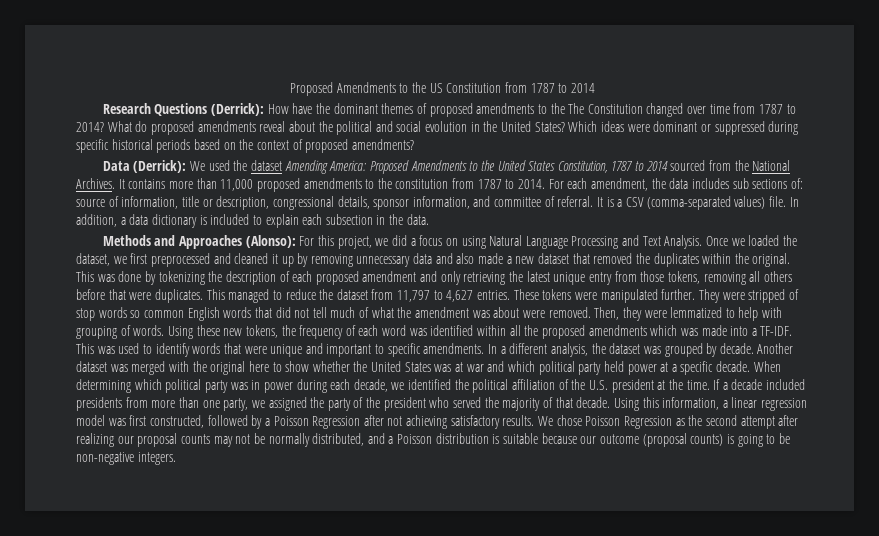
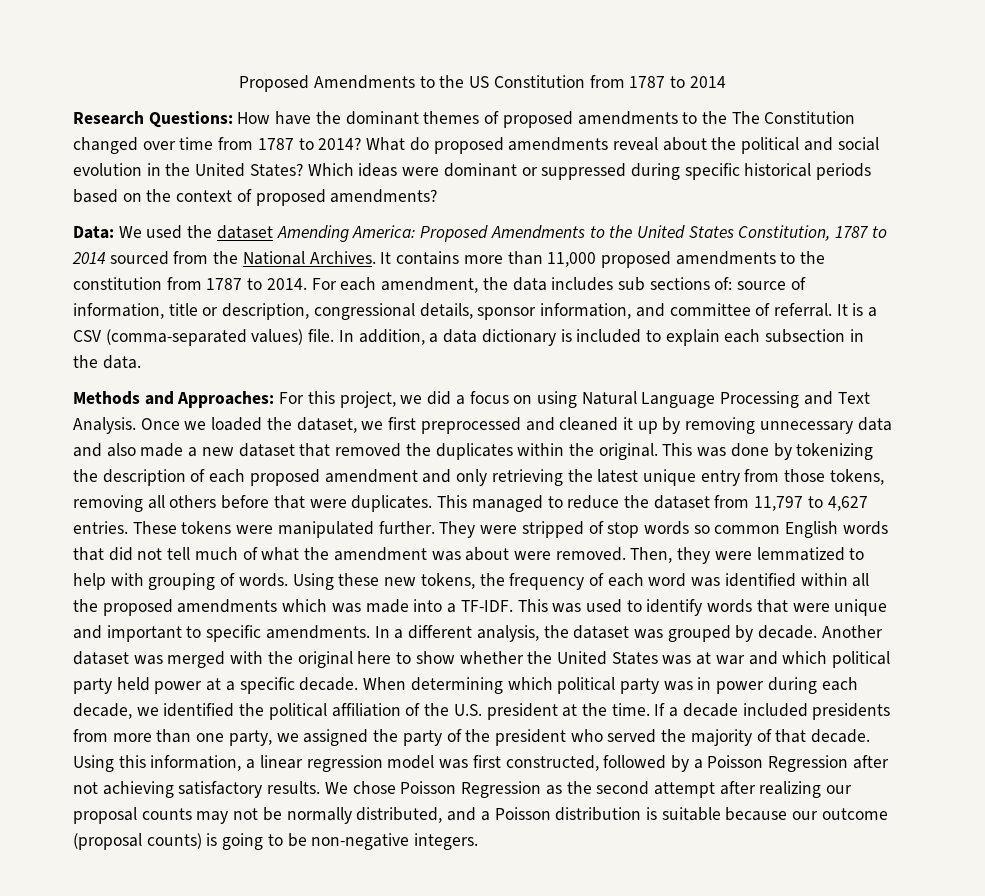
- Research Questions (Derrick): How have the dominant themes of proposed amendments to the The Constitution changed over time from 1787 to 2014?
+ Research Questions: How have the dominant themes of proposed amendments to the The Constitution changed over time from 1787 to 2014?
- Data (Derrick): We used the dataset Amending America: Proposed Amendments to the United States Constitution, 1787 to 2014 sourced from the National Archives.
+ Data: We used the dataset Amending America: Proposed Amendments to the United States Constitution, 1787 to 2014 sourced from the National Archives.
- Methods and Approaches (Alonso): For this project, we did a focus on using Natural Language Processing and Text Analysis.
+ Methods and Approaches: For this project, we did a focus on using Natural Language Processing and Text Analysis.

